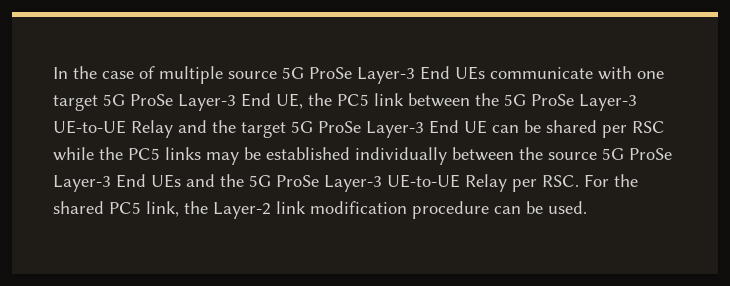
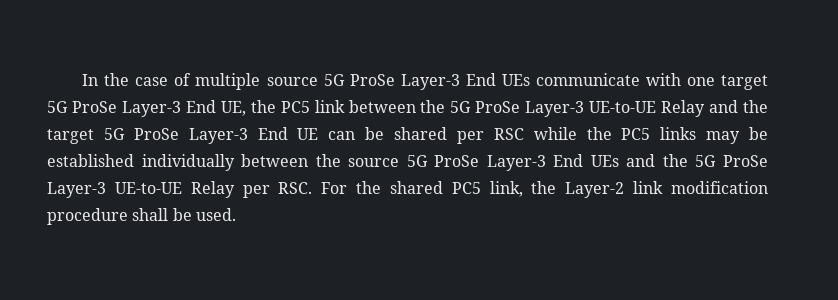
- In the case of multiple source 5G ProSe Layer-3 End UEs communicate with one target 5G ProSe Layer-3 End UE, the PC5 link between the 5G ProSe Layer-3 UE-to-UE Relay and the target 5G ProSe Layer-3 End UE can be shared per RSC while the PC5 links may be established individually between the source 5G ProSe Layer-3 End UEs and the 5G ProSe Layer-3 UE-to-UE Relay per RSC. For the shared PC5 link, the Layer-2 link modification procedure can be used.
+ In the case of multiple source 5G ProSe Layer-3 End UEs communicate with one target 5G ProSe Layer-3 End UE, the PC5 link between the 5G ProSe Layer-3 UE-to-UE Relay and the target 5G ProSe Layer-3 End UE can be shared per RSC while the PC5 links may be established individually between the source 5G ProSe Layer-3 End UEs and the 5G ProSe Layer-3 UE-to-UE Relay per RSC. For the shared PC5 link, the Layer-2 link modification procedure shall be used.

